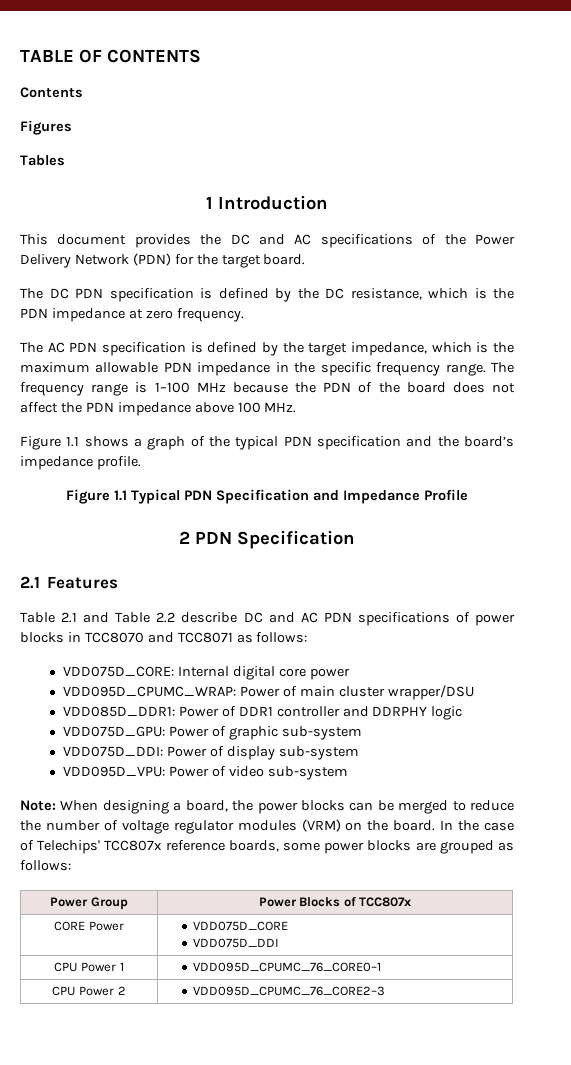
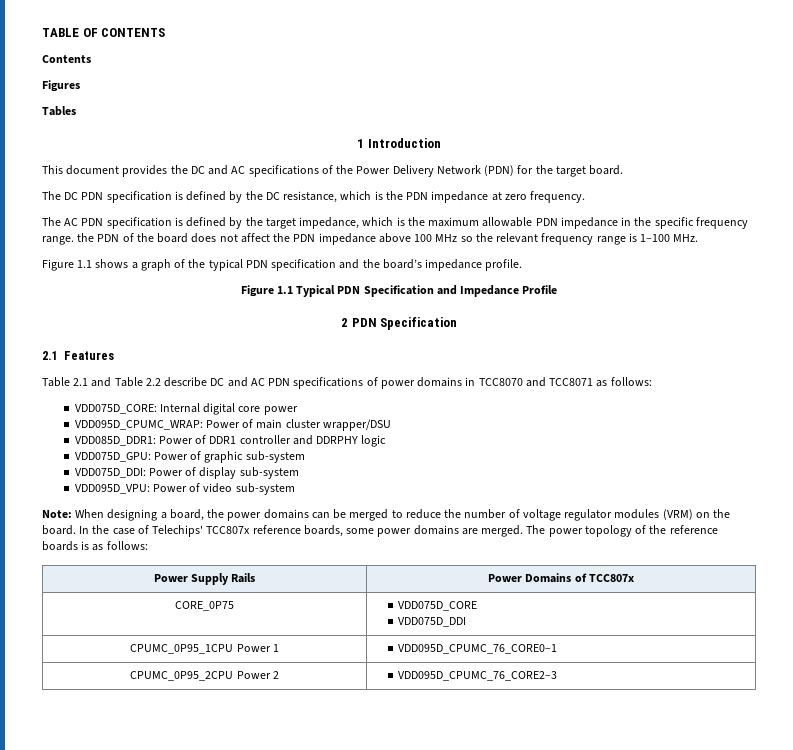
- The AC PDN specification is defined by the target impedance, which is the maximum allowable PDN impedance in the specific frequency range. The frequency range is 1–100 MHz because the PDN of the board does not affect the PDN impedance above 100 MHz.
+ The AC PDN specification is defined by the target impedance, which is the maximum allowable PDN impedance in the specific frequency range. the PDN of the board does not affect the PDN impedance above 100 MHz so the relevant frequency range is 1–100 MHz.
- Table 2.1 and Table 2.2 describe DC and AC PDN specifications of power blocks in TCC8070 and TCC8071 as follows:
+ Table 2.1 and Table 2.2 describe DC and AC PDN specifications of power domains in TCC8070 and TCC8071 as follows:
- Note: When designing a board, the power blocks can be merged to reduce the number of voltage regulator modules (VRM) on the board.
+ Note: When designing a board, the power domains can be merged to reduce the number of voltage regulator modules (VRM) on the board.
- In the case of Telechips' TCC807x reference boards, some power blocks are grouped as follows:
+ In the case of Telechips' TCC807x reference boards, some power domains are merged. The power topology of the reference boards is as follows:
- Power Group | Power Blocks of TCC807x
+ Power Supply Rails | Power Domains of TCC807x
- CORE Power | VDD075D_CORE
+ CORE_0P75 | VDD075D_CORE
- CPU Power 1 | VDD095D_CPUMC_76_CORE0–1
+ CPUMC_0P95_1CPU Power 1 | VDD095D_CPUMC_76_CORE0–1
- CPU Power 2 | VDD095D_CPUMC_76_CORE2–3
+ CPUMC_0P95_2CPU Power 2 | VDD095D_CPUMC_76_CORE2–3

